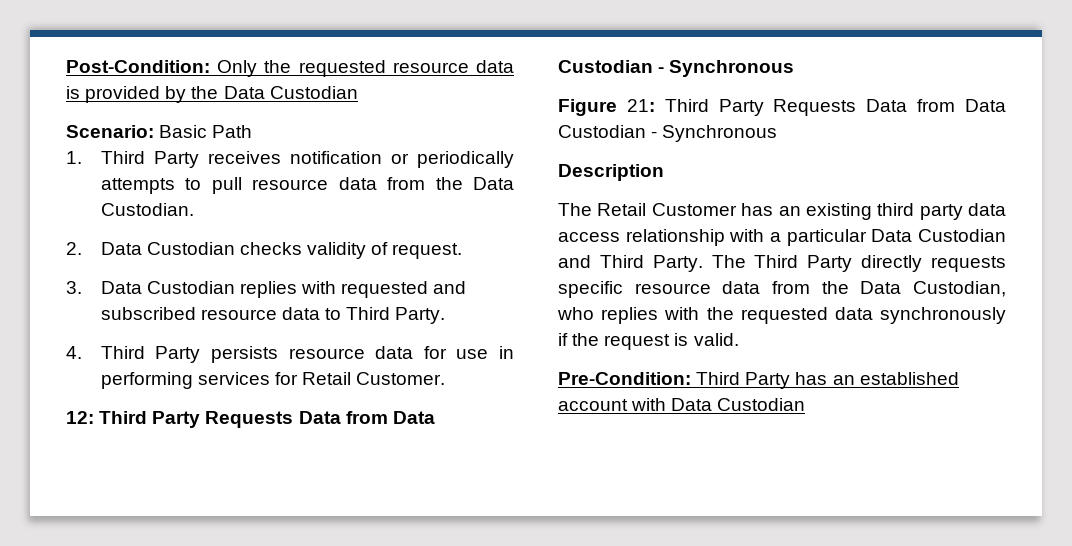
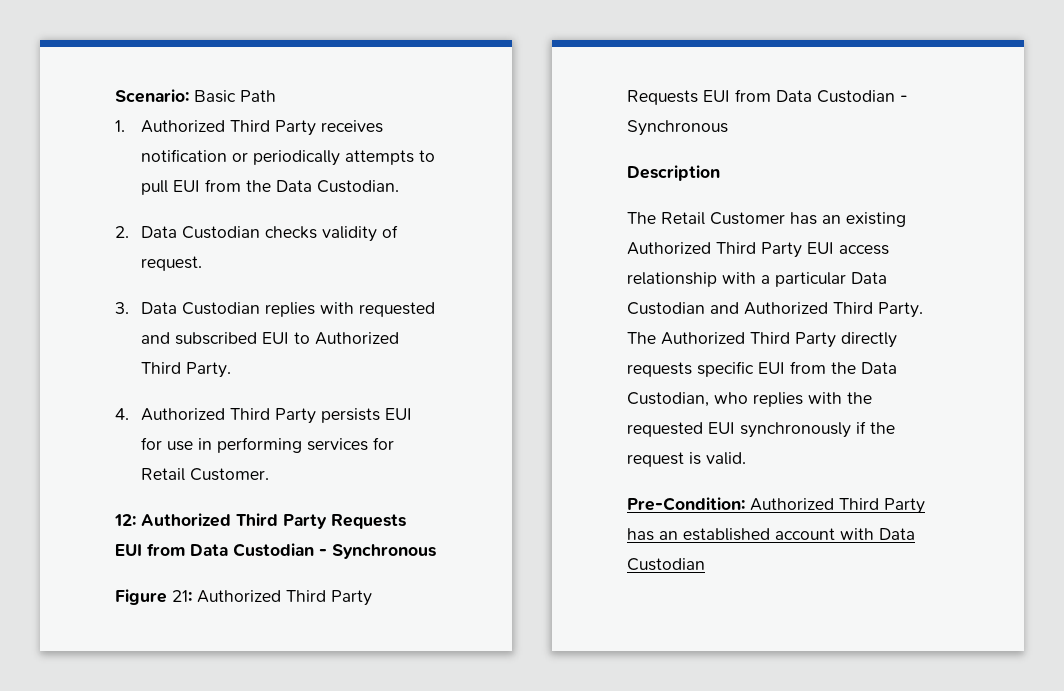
- Post-Condition: Only the requested resource data is provided by the Data Custodian
- 1. Third Party receives notification or periodically attempts to pull resource data from the Data Custodian.
+ 1. Authorized Third Party receives notification or periodically attempts to pull EUI from the Data Custodian.
- 3. Data Custodian replies with requested and subscribed resource data to Third Party.
+ 3. Data Custodian replies with requested and subscribed EUI to Authorized Third Party.
- 4. Third Party persists resource data for use in performing services for Retail Customer.
+ 4. Authorized Third Party persists EUI for use in performing services for Retail Customer.
- 12: Third Party Requests Data from Data Custodian - Synchronous
+ 12: Authorized Third Party Requests EUI from Data Custodian - Synchronous
- Figure 21: Third Party Requests Data from Data Custodian - Synchronous
+ Figure 21: Authorized Third Party Requests EUI from Data Custodian - Synchronous
- The Retail Customer has an existing third party data access relationship with a particular Data Custodian and Third Party.
+ The Retail Customer has an existing Authorized Third Party EUI access relationship with a particular Data Custodian and Authorized Third Party.
- The Third Party directly requests specific resource data from the Data Custodian, who replies with the requested data synchronously if the request is valid.
+ The Authorized Third Party directly requests specific EUI from the Data Custodian, who replies with the requested EUI synchronously if the request is valid.
- Pre-Condition: Third Party has an established account with Data Custodian
+ Pre-Condition: Authorized Third Party has an established account with Data Custodian

